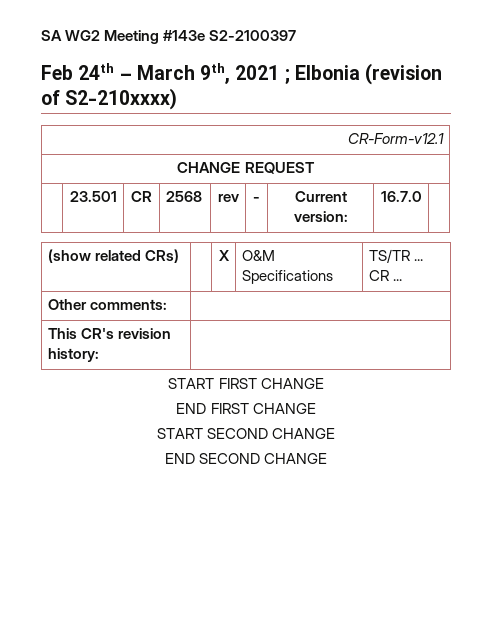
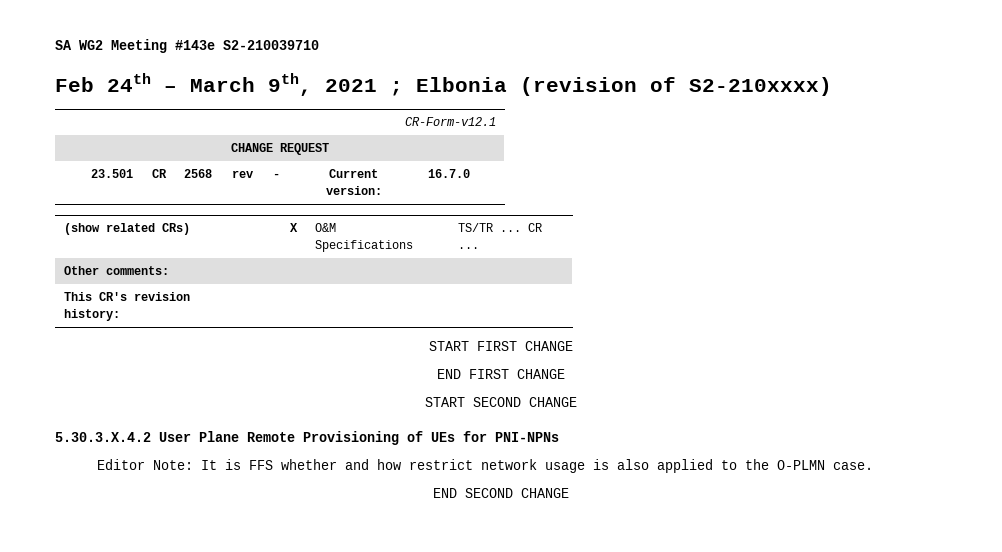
- SA WG2 Meeting #143e S2-2100397
+ SA WG2 Meeting #143e S2-210039710
+ 5.30.3.X.4.2 User Plane Remote Provisioning of UEs for PNI-NPNs
+ Editor Note: It is FFS whether and how restrict network usage is also applied to the O-PLMN case.

